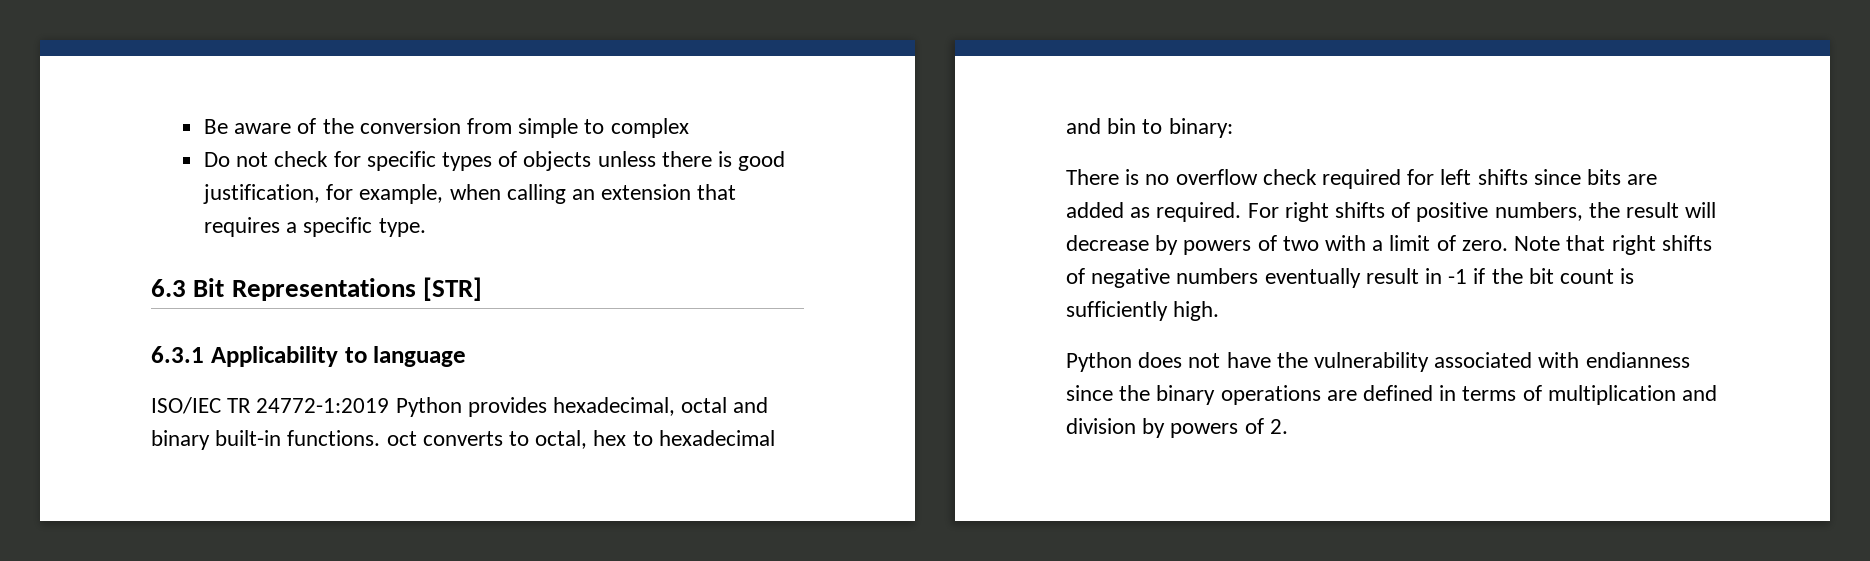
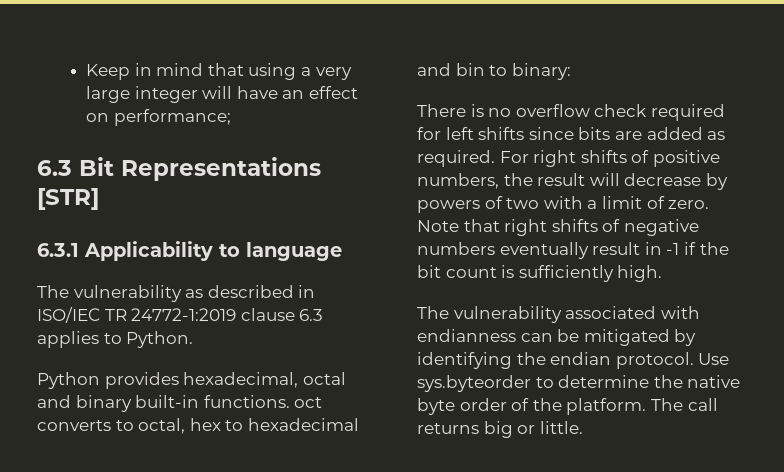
- Be aware of the conversion from simple to complex
- Do not check for specific types of objects unless there is good justification, for example, when calling an extension that requires a specific type.
+ Keep in mind that using a very large integer will have an effect on performance;
- ISO/IEC TR 24772-1:2019 Python provides hexadecimal, octal and binary built-in functions. oct converts to octal, hex to hexadecimal and bin to binary:
+ The vulnerability as described in ISO/IEC TR 24772-1:2019 clause 6.3 applies to Python.
+ Python provides hexadecimal, octal and binary built-in functions. oct converts to octal, hex to hexadecimal and bin to binary:
- Python does not have the vulnerability associated with endianness since the binary operations are defined in terms of multiplication and division by powers of 2.
+ The vulnerability associated with endianness can be mitigated by identifying the endian protocol. Use sys.byteorder to determine the native byte order of the platform. The call returns big or little.

